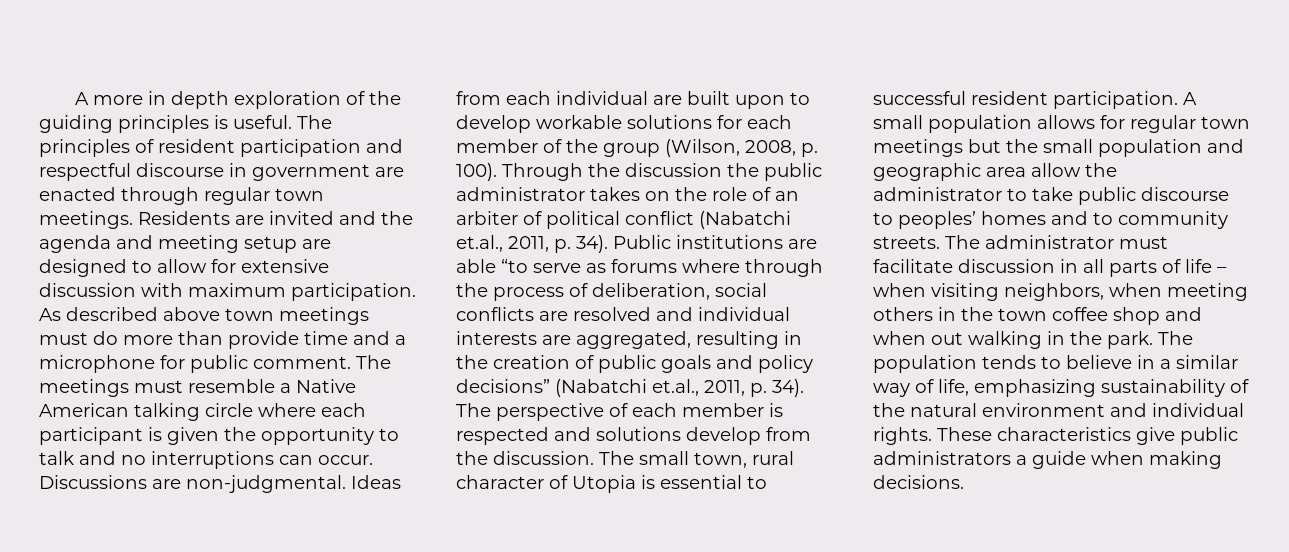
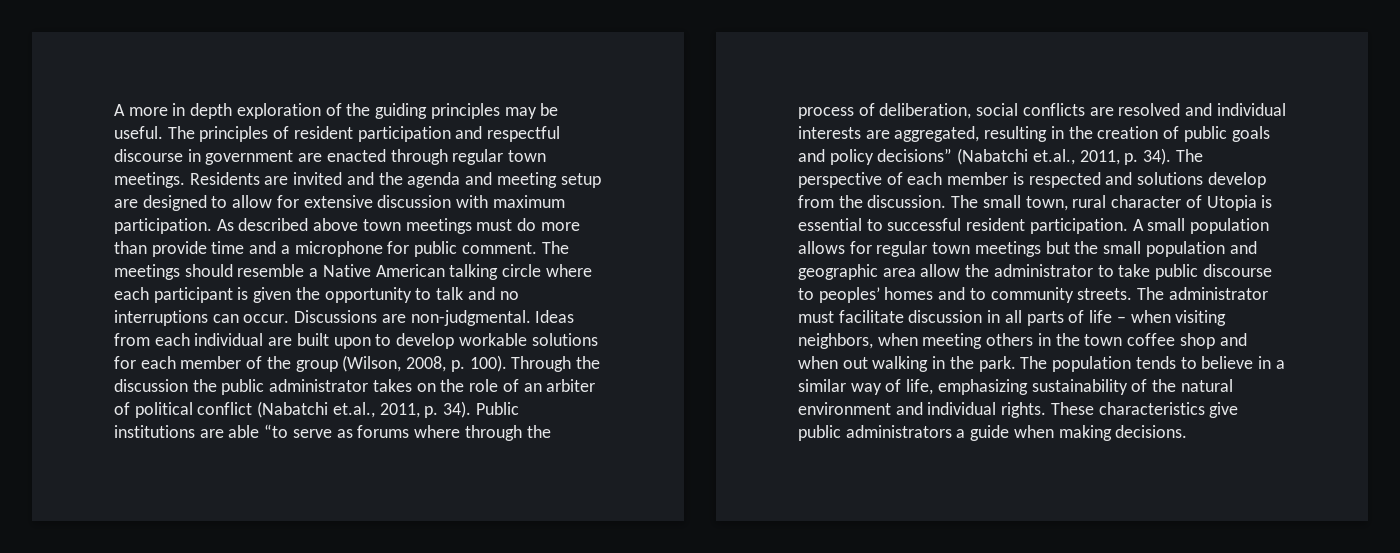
- A more in depth exploration of the guiding principles is useful.
+ A more in depth exploration of the guiding principles may be useful.
- The meetings must resemble a Native American talking circle where each participant is given the opportunity to talk and no interruptions can occur.
+ The meetings should resemble a Native American talking circle where each participant is given the opportunity to talk and no interruptions can occur.

